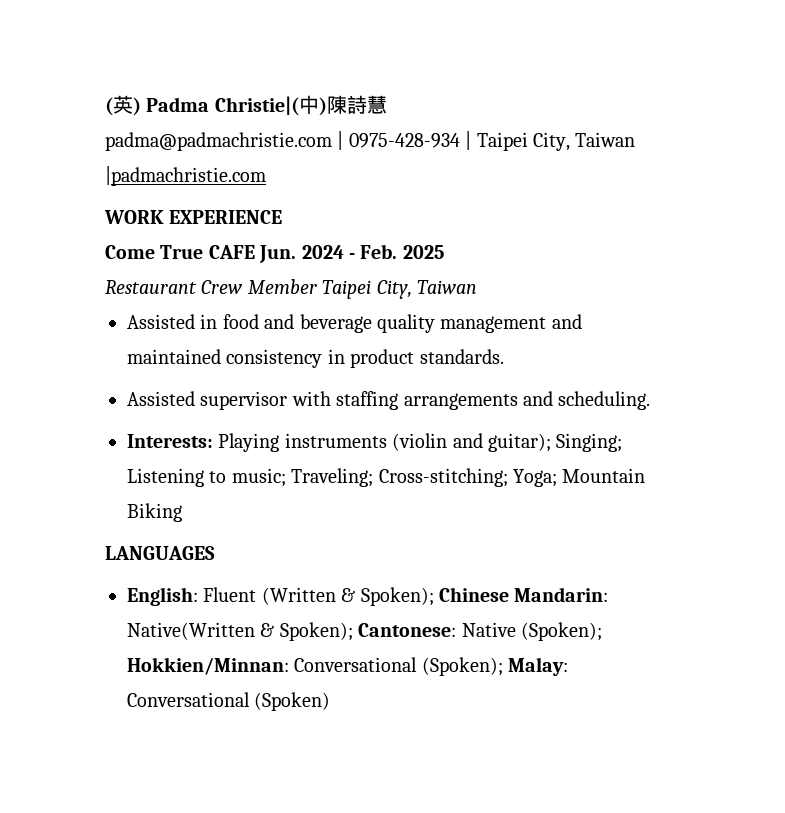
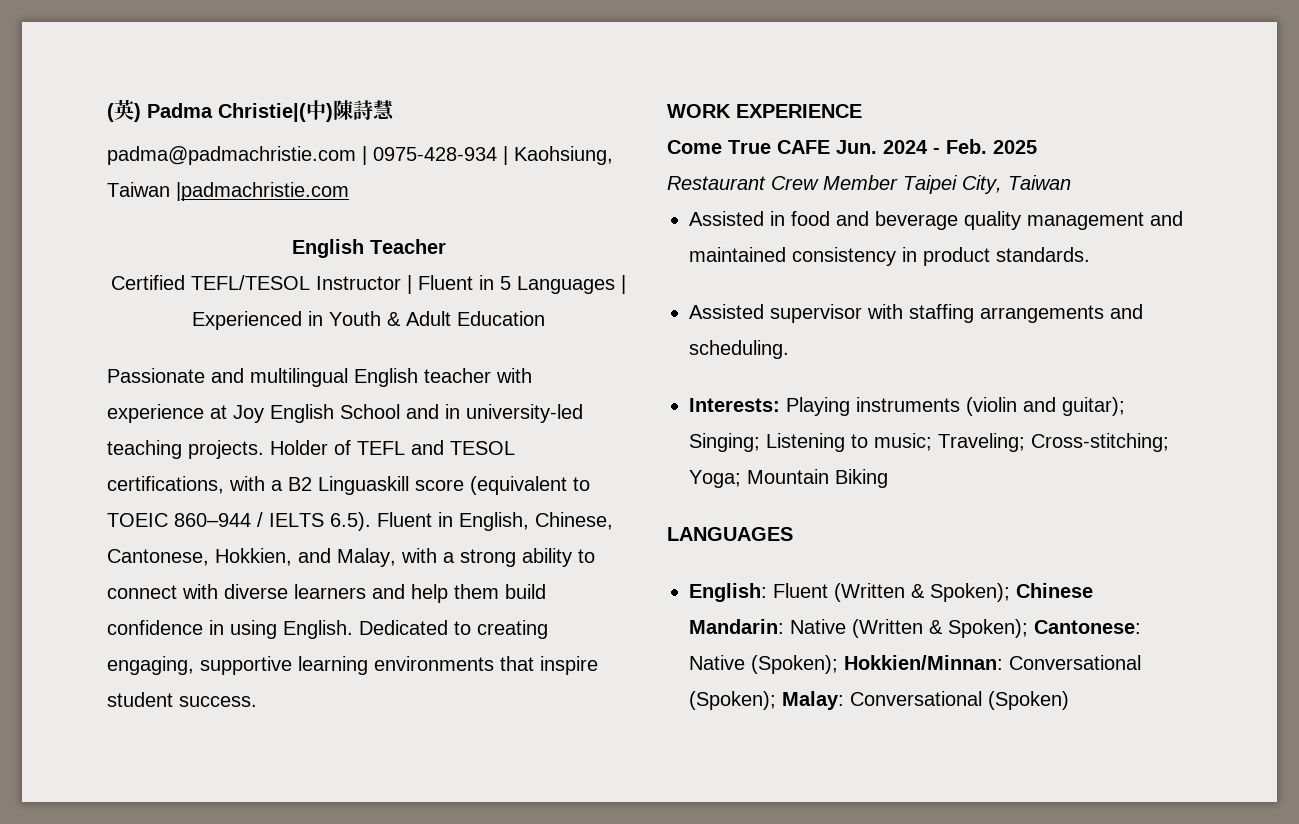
- padma@padmachristie.com | 0975-428-934 | Taipei City, Taiwan |padmachristie.com
+ padma@padmachristie.com | 0975-428-934 | Kaohsiung, Taiwan |padmachristie.com
+ English Teacher
+ Certified TEFL/TESOL Instructor | Fluent in 5 Languages | Experienced in Youth & Adult Education
+ Passionate and multilingual English teacher with experience at Joy English School and in university-led teaching projects. Holder of TEFL and TESOL certifications, with a B2 Linguaskill score (equivalent to TOEIC 860–944 / IELTS 6.5). Fluent in English, Chinese, Cantonese, Hokkien, and Malay, with a strong ability to connect with diverse learners and help them build confidence in using English. Dedicated to creating engaging, supportive learning environments that inspire student success.
- English: Fluent (Written & Spoken); Chinese Mandarin: Native(Written & Spoken); Cantonese: Native (Spoken); Hokkien/Minnan: Conversational (Spoken); Malay: Conversational (Spoken)
+ English: Fluent (Written & Spoken); Chinese Mandarin: Native (Written & Spoken); Cantonese: Native (Spoken); Hokkien/Minnan: Conversational (Spoken); Malay: Conversational (Spoken)

